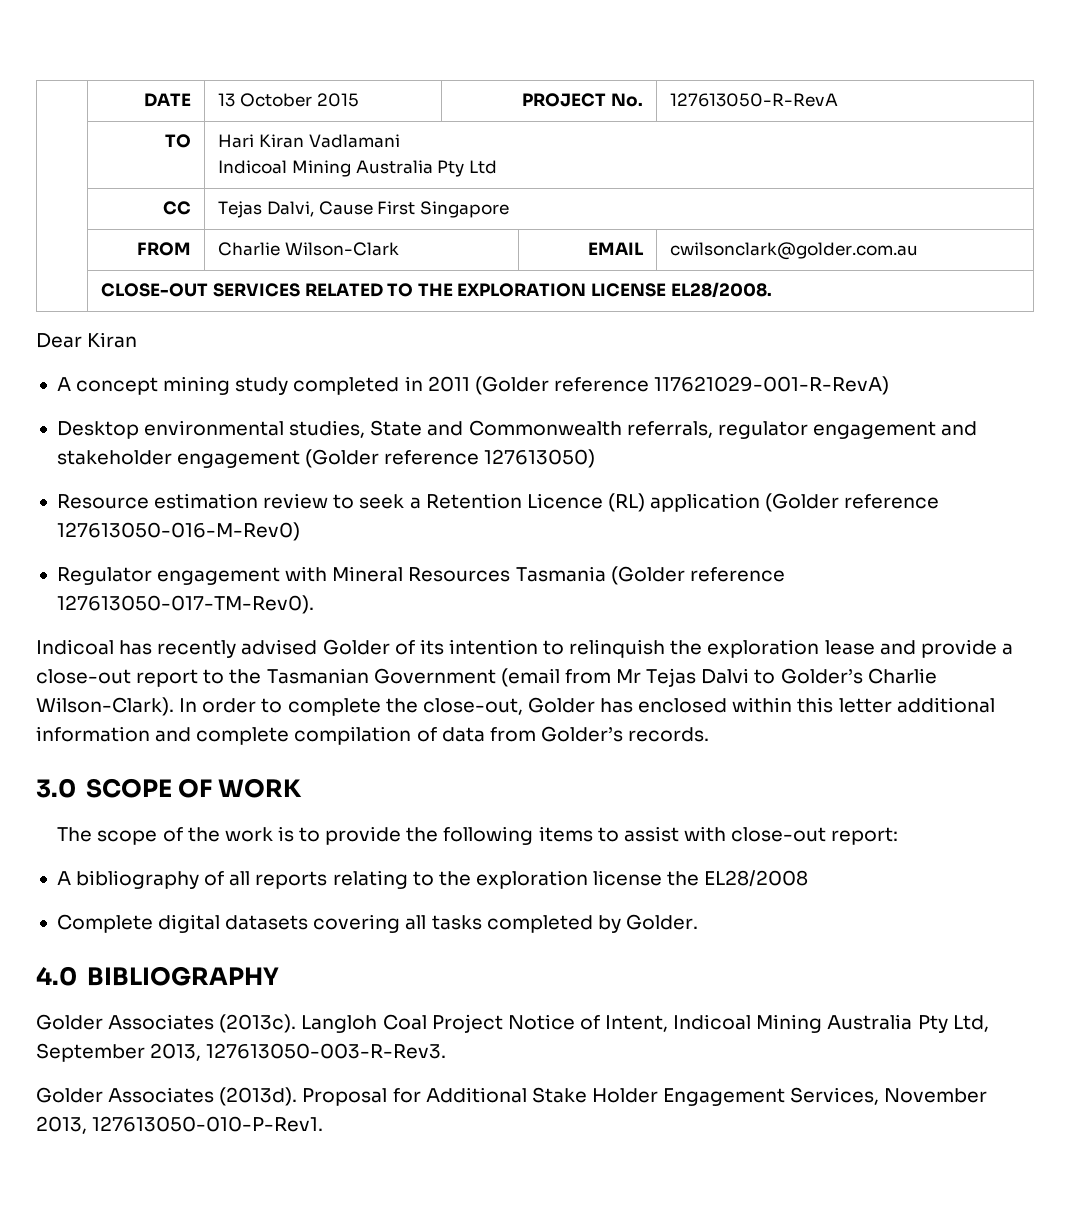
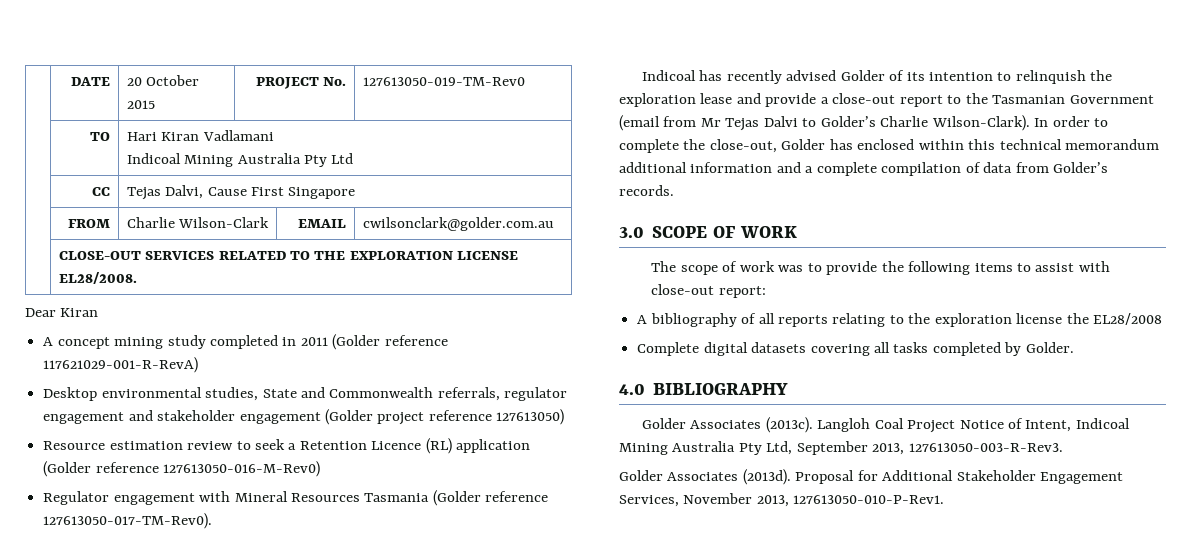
- | DATE | 13 October 2015 | PROJECT No. | 127613050-R-RevA
+ | DATE | 20 October 2015 | PROJECT No. | 127613050-019-TM-Rev0
- Desktop environmental studies, State and Commonwealth referrals, regulator engagement and stakeholder engagement (Golder reference 127613050)
+ Desktop environmental studies, State and Commonwealth referrals, regulator engagement and stakeholder engagement (Golder project reference 127613050)
- In order to complete the close-out, Golder has enclosed within this letter additional information and complete compilation of data from Golder’s records.
+ In order to complete the close-out, Golder has enclosed within this technical memorandum additional information and a complete compilation of data from Golder’s records.
- The scope of the work is to provide the following items to assist with close-out report:
+ The scope of work was to provide the following items to assist with close-out report:
- Proposal for Additional Stake Holder Engagement Services, November 2013, 127613050-010-P-Rev1.
+ Proposal for Additional Stakeholder Engagement Services, November 2013, 127613050-010-P-Rev1.

